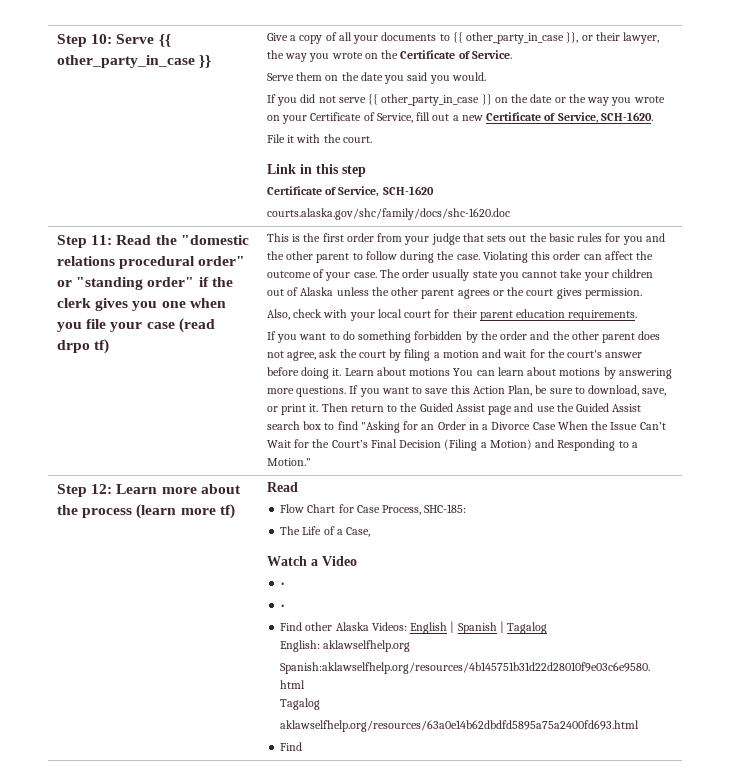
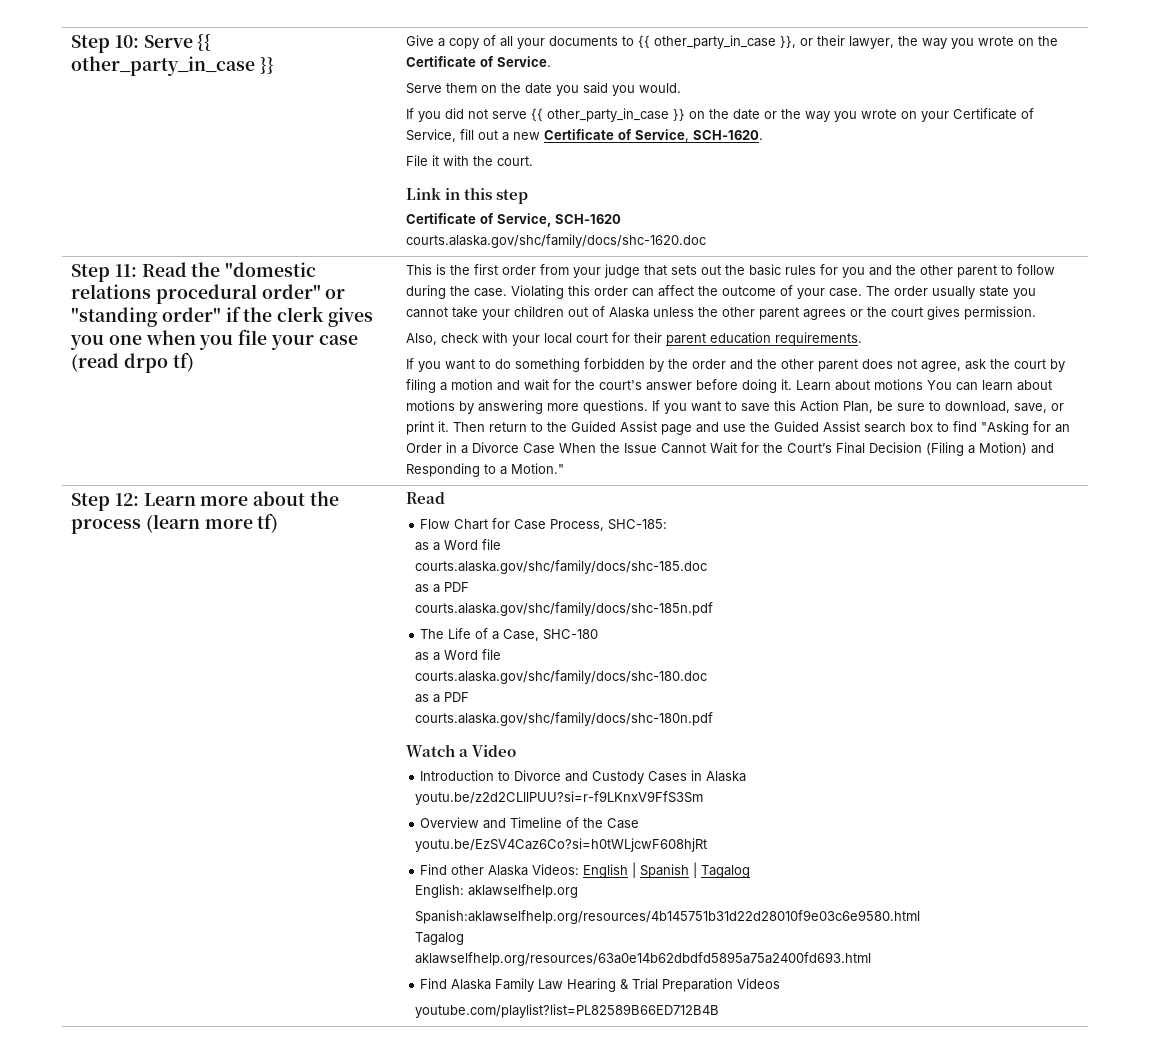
- Then return to the Guided Assist page and use the Guided Assist search box to find "Asking for an Order in a Divorce Case When the Issue Can’t Wait for the Court’s Final Decision (Filing a Motion) and Responding to a Motion."
+ Then return to the Guided Assist page and use the Guided Assist search box to find "Asking for an Order in a Divorce Case When the Issue Cannot Wait for the Court’s Final Decision (Filing a Motion) and Responding to a Motion."
  Flow Chart for Case Process, SHC-185:
+ as a Word file
+ courts.alaska.gov/shc/family/docs/shc-185.doc
+ as a PDF
+ courts.alaska.gov/shc/family/docs/shc-185n.pdf
- The Life of a Case,
+ The Life of a Case, SHC-180
+ as a Word file
+ courts.alaska.gov/shc/family/docs/shc-180.doc
+ as a PDF
+ courts.alaska.gov/shc/family/docs/shc-180n.pdf
  Watch a Video
- •
- •
+ Introduction to Divorce and Custody Cases in Alaska
+ youtu.be/z2d2CLllPUU?si=r-f9LKnxV9FfS3Sm
+ Overview and Timeline of the Case
+ youtu.be/EzSV4Caz6Co?si=h0tWLjcwF608hjRt
  aklawselfhelp.org/resources/63a0e14b62dbdfd5895a75a2400fd693.html
- Find
+ Find Alaska Family Law Hearing & Trial Preparation Videos
+ youtube.com/playlist?list=PL82589B66ED712B4B

